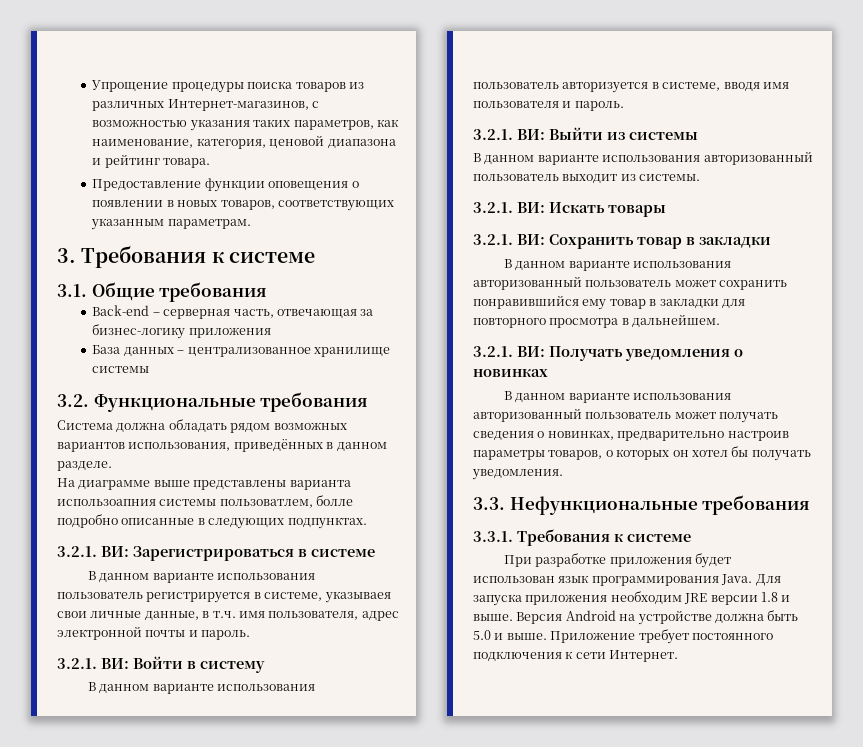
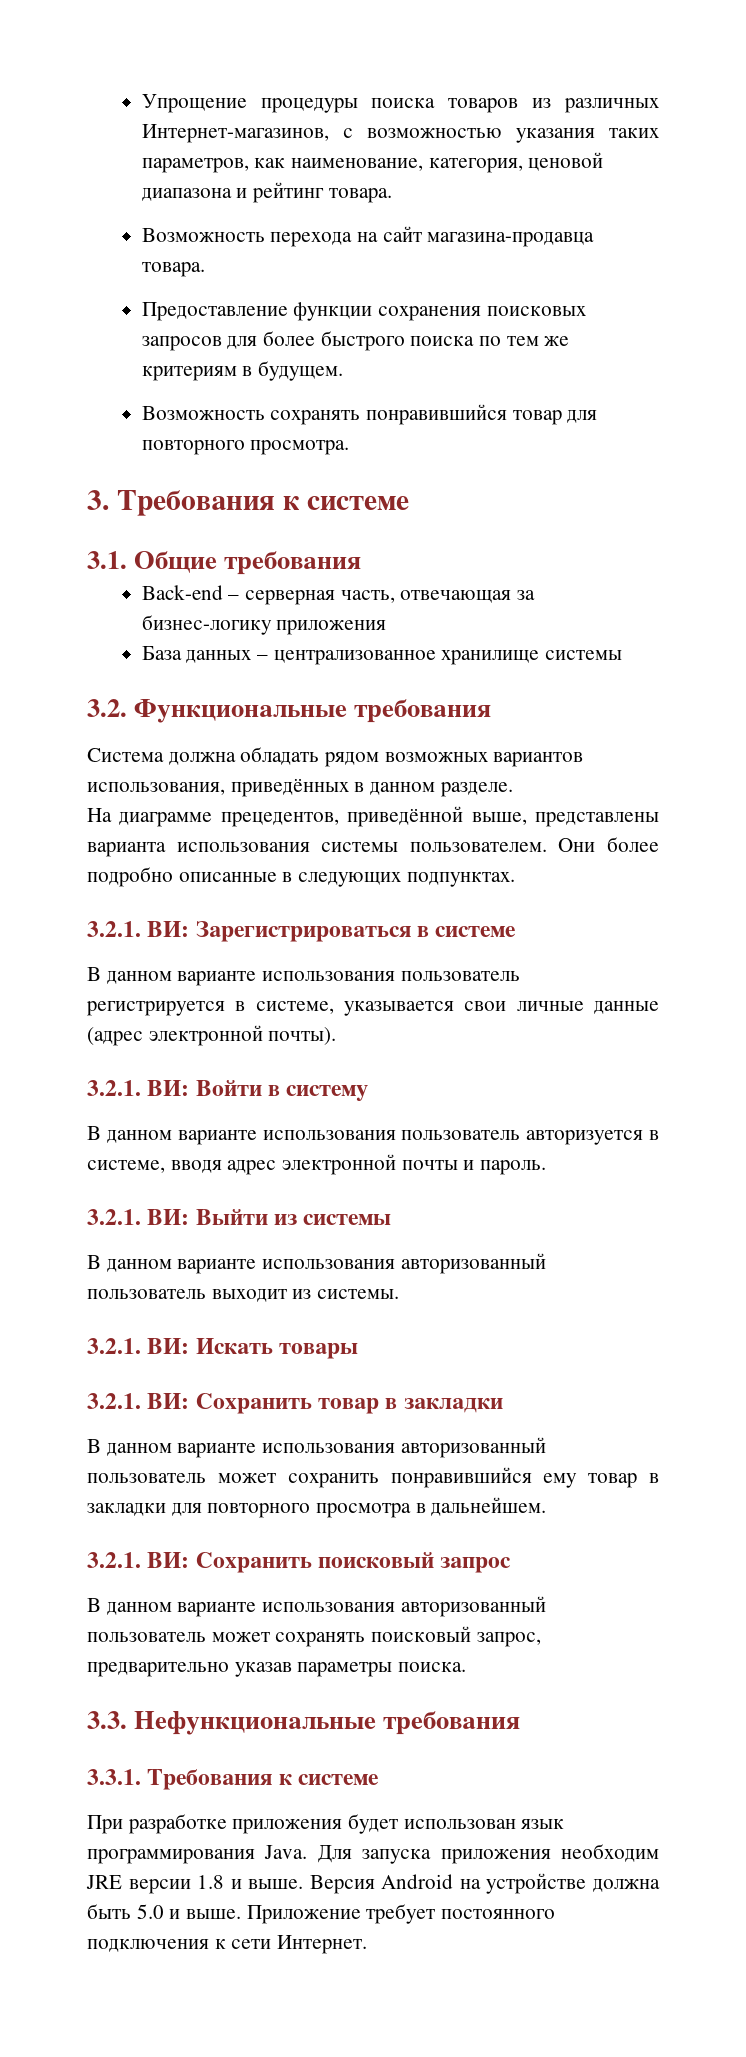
- Предоставление функции оповещения о появлении в новых товаров, соответствующих указанным параметрам.
+ Возможность перехода на сайт магазина-продавца товара.
+ Предоставление функции сохранения поисковых запросов для более быстрого поиска по тем же критериям в будущем.
+ Возможность сохранять понравившийся товар для повторного просмотра.
- На диаграмме выше представлены варианта использоапния системы пользоватлем, болле подробно описанные в следующих подпунктах.
+ На диаграмме прецедентов, приведённой выше, представлены варианта использования системы пользователем. Они более подробно описанные в следующих подпунктах.
- В данном варианте использования пользователь регистрируется в системе, указываея свои личные данные, в т.ч. имя пользователя, адрес электронной почты и пароль.
+ В данном варианте использования пользователь регистрируется в системе, указывается свои личные данные (адрес электронной почты).
- В данном варианте использования пользователь авторизуется в системе, вводя имя пользователя и пароль.
+ В данном варианте использования пользователь авторизуется в системе, вводя адрес электронной почты и пароль.
- 3.2.1. ВИ: Получать уведомления о новинках
- В данном варианте использования авторизованный пользователь может получать сведения о новинках, предварительно настроив параметры товаров, о которых он хотел бы получать уведомления.
+ 3.2.1. ВИ: Сохранить поисковый запрос
+ В данном варианте использования авторизованный пользователь может сохранять поисковый запрос, предварительно указав параметры поиска.

